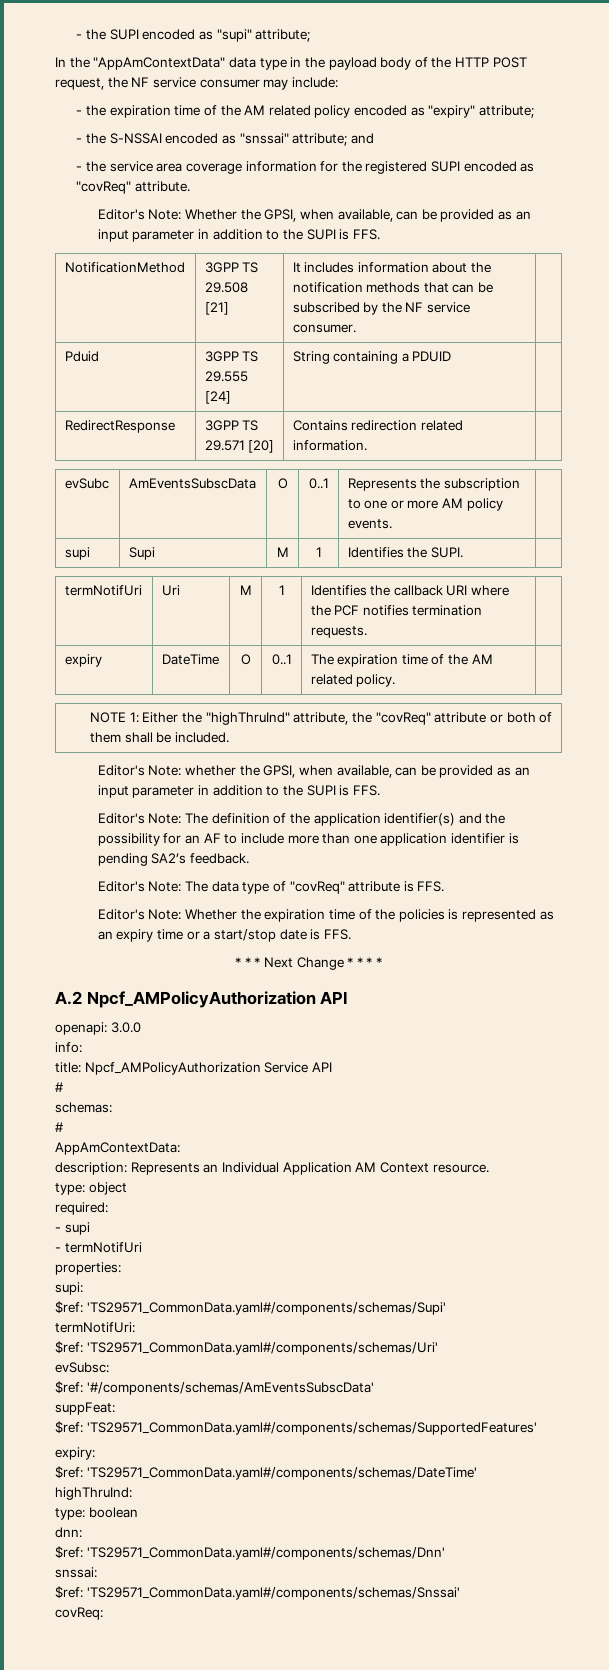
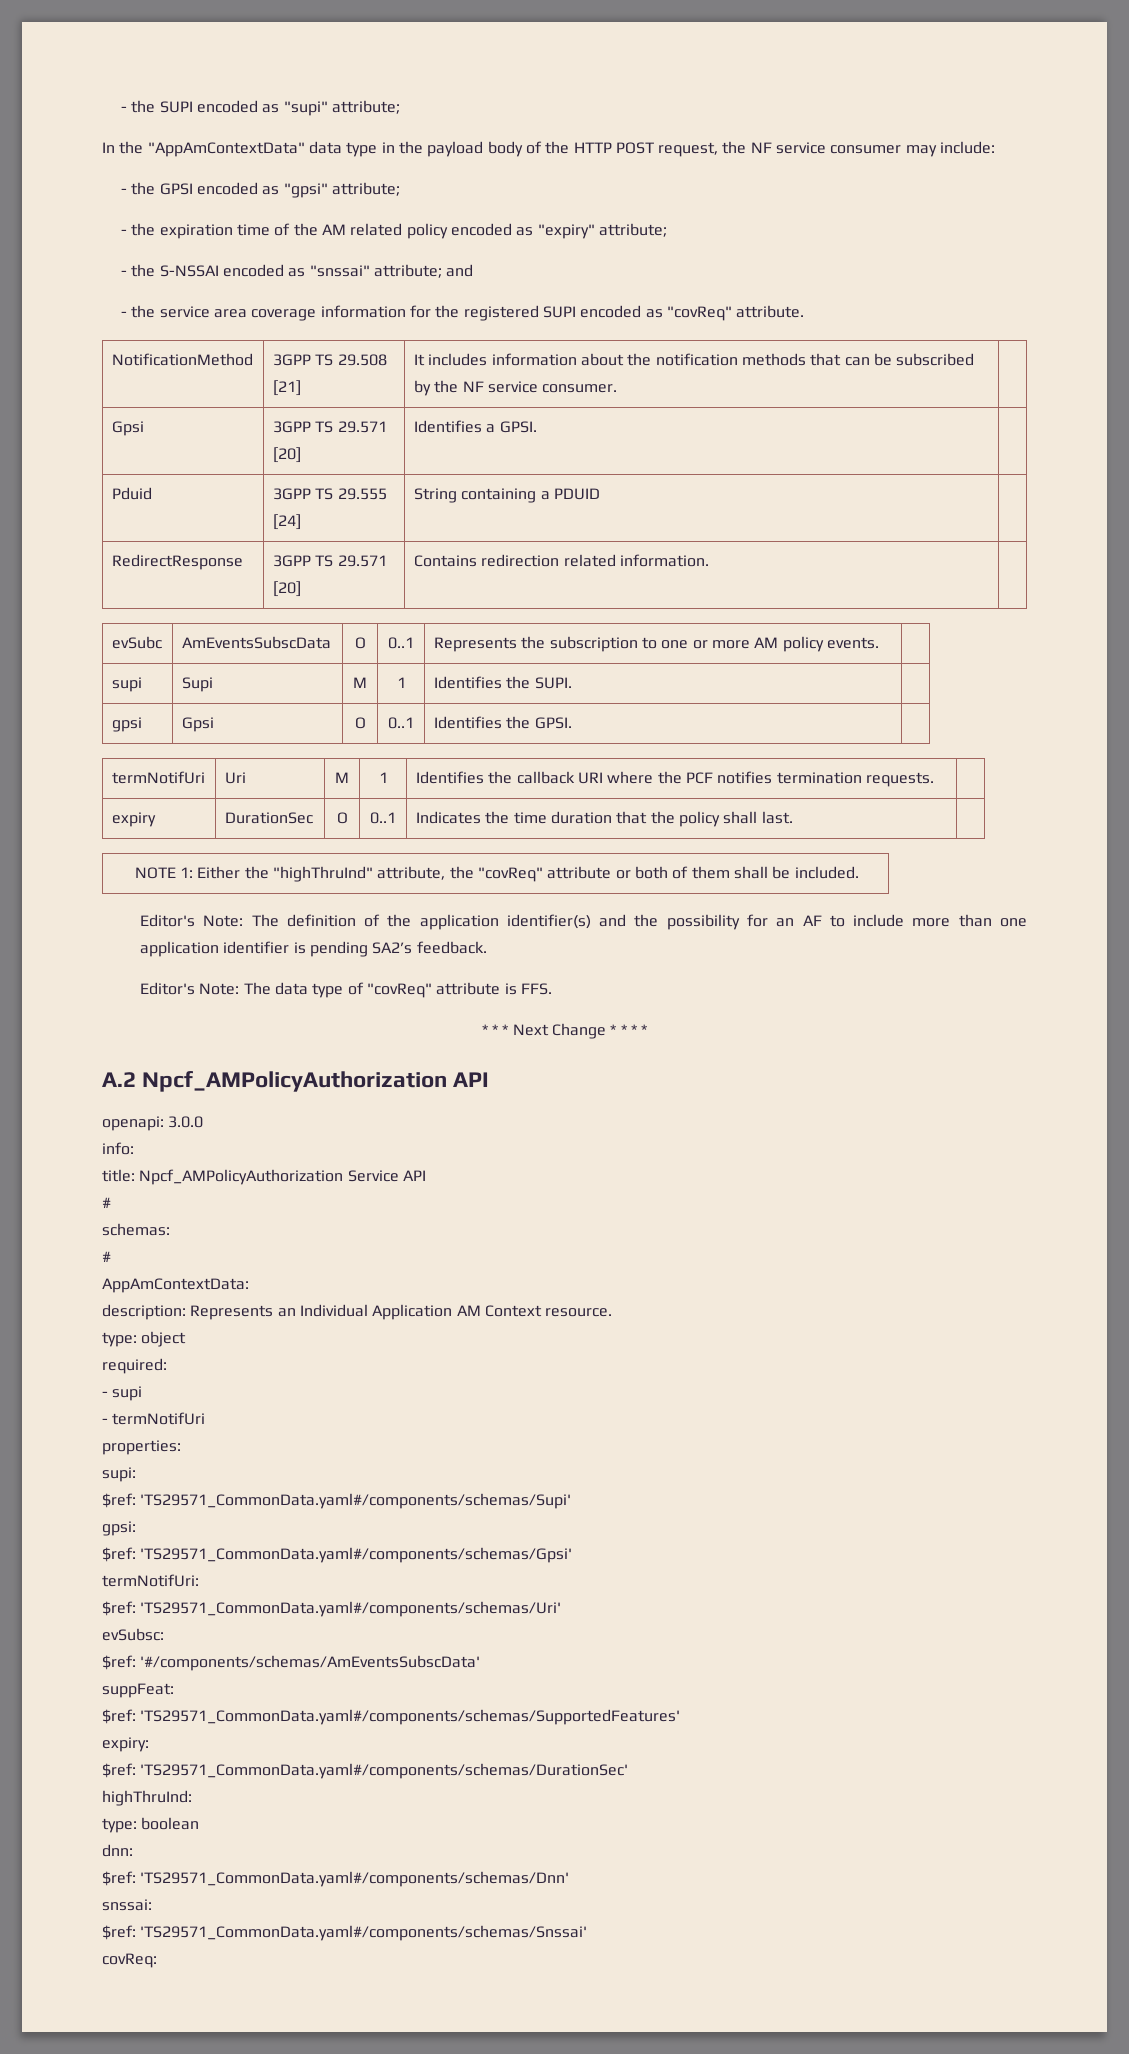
+ - the GPSI encoded as "gpsi" attribute;
- Editor's Note: Whether the GPSI, when available, can be provided as an input parameter in addition to the SUPI is FFS.
+ Gpsi | 3GPP TS 29.571 [20] | Identifies a GPSI. |
+ gpsi | Gpsi | O | 0..1 | Identifies the GPSI. |
- expiry | DateTime | O | 0..1 | The expiration time of the AM related policy. |
+ expiry | DurationSec | O | 0..1 | Indicates the time duration that the policy shall last. |
- Editor's Note: whether the GPSI, when available, can be provided as an input parameter in addition to the SUPI is FFS.
- Editor's Note: Whether the expiration time of the policies is represented as an expiry time or a start/stop date is FFS.
+ gpsi:
+ $ref: 'TS29571_CommonData.yaml#/components/schemas/Gpsi'
- $ref: 'TS29571_CommonData.yaml#/components/schemas/DateTime'
+ $ref: 'TS29571_CommonData.yaml#/components/schemas/DurationSec'

